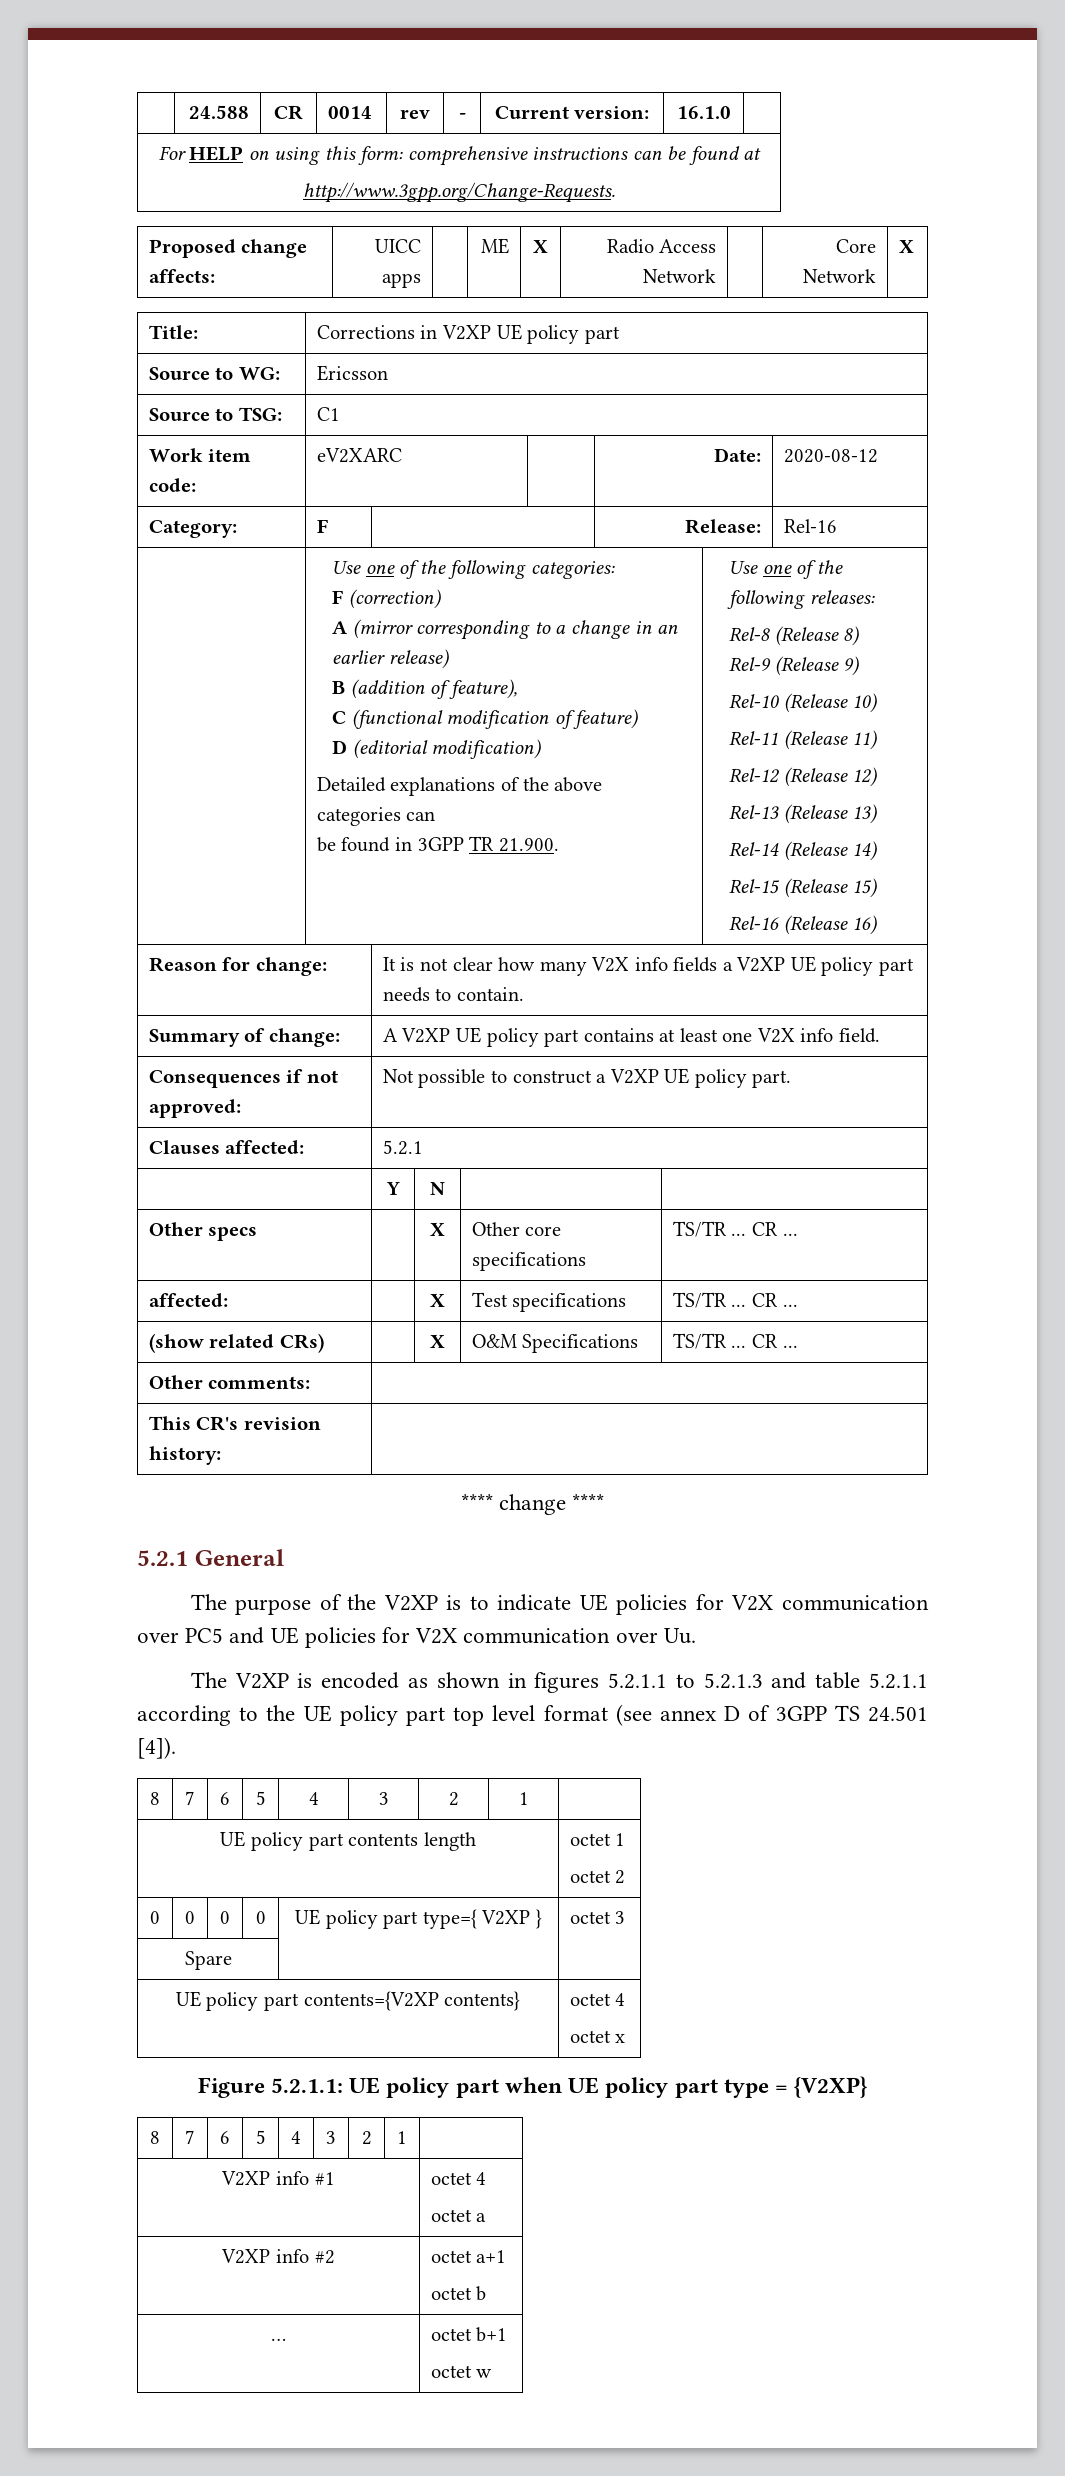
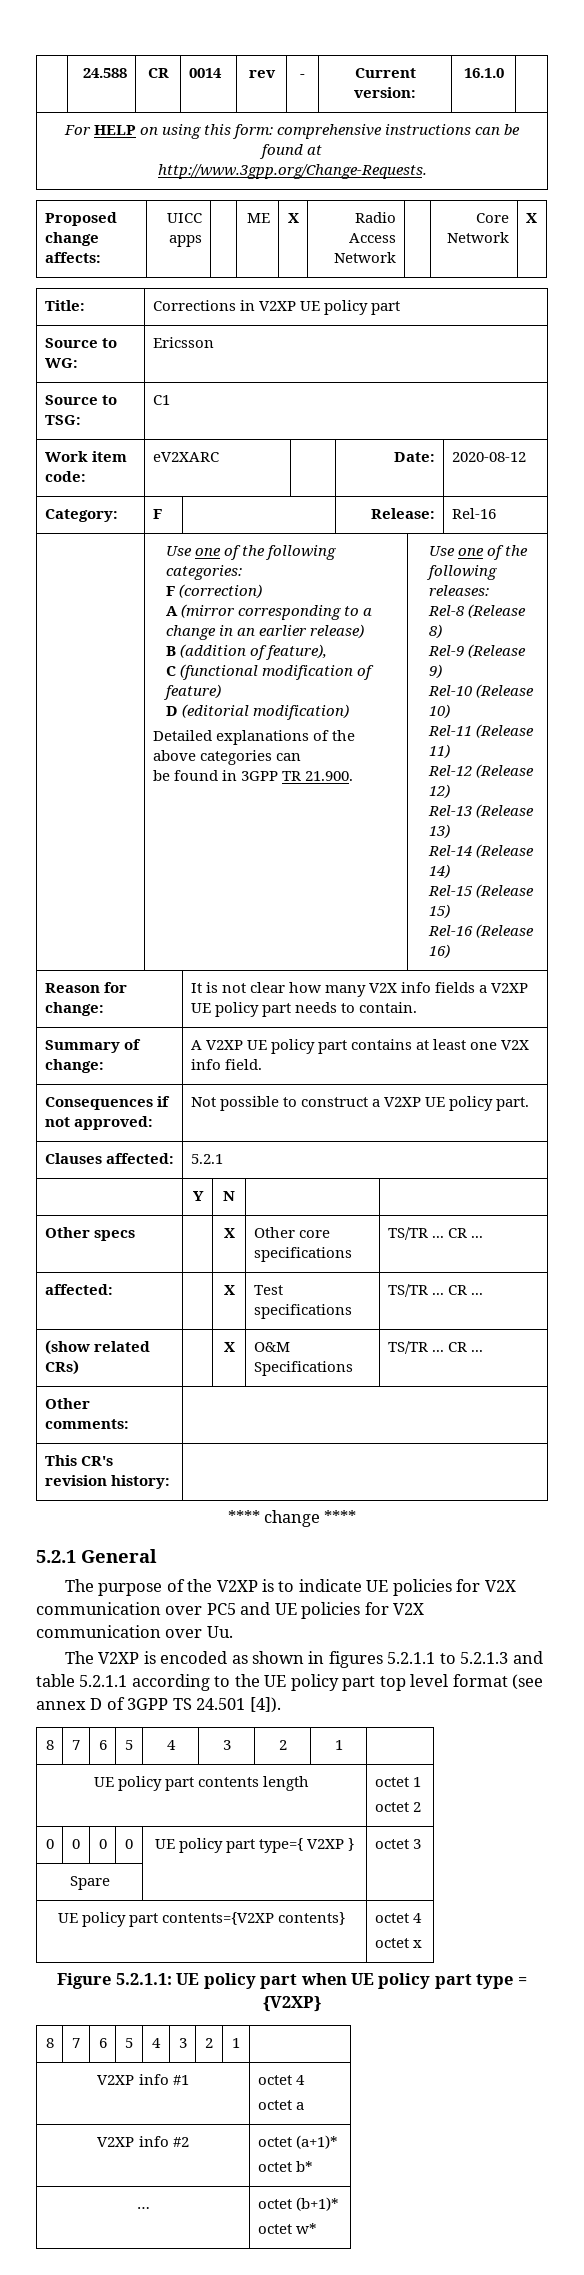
- V2XP info #2 | octet a+1
- octet b
+ V2XP info #2 | octet (a+1)*
+ octet b*
- … | octet b+1
- octet w
+ … | octet (b+1)*
+ octet w*

